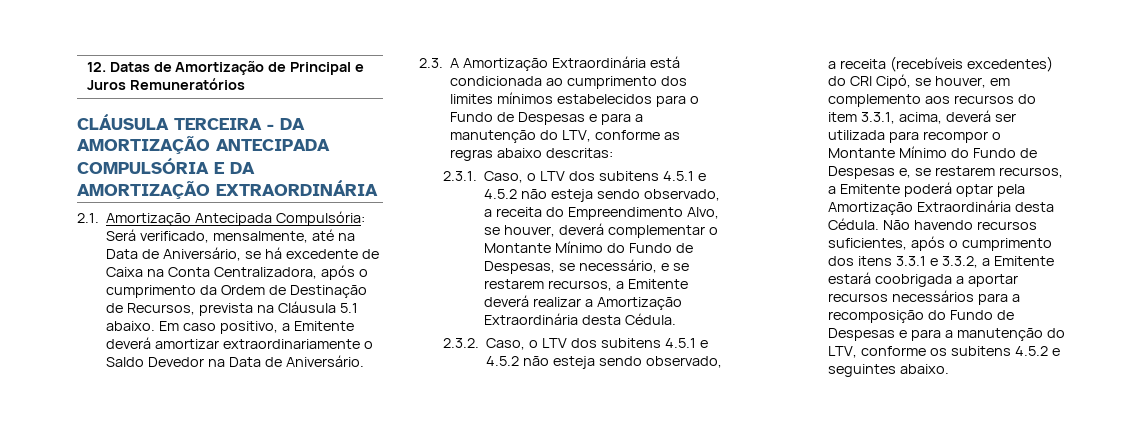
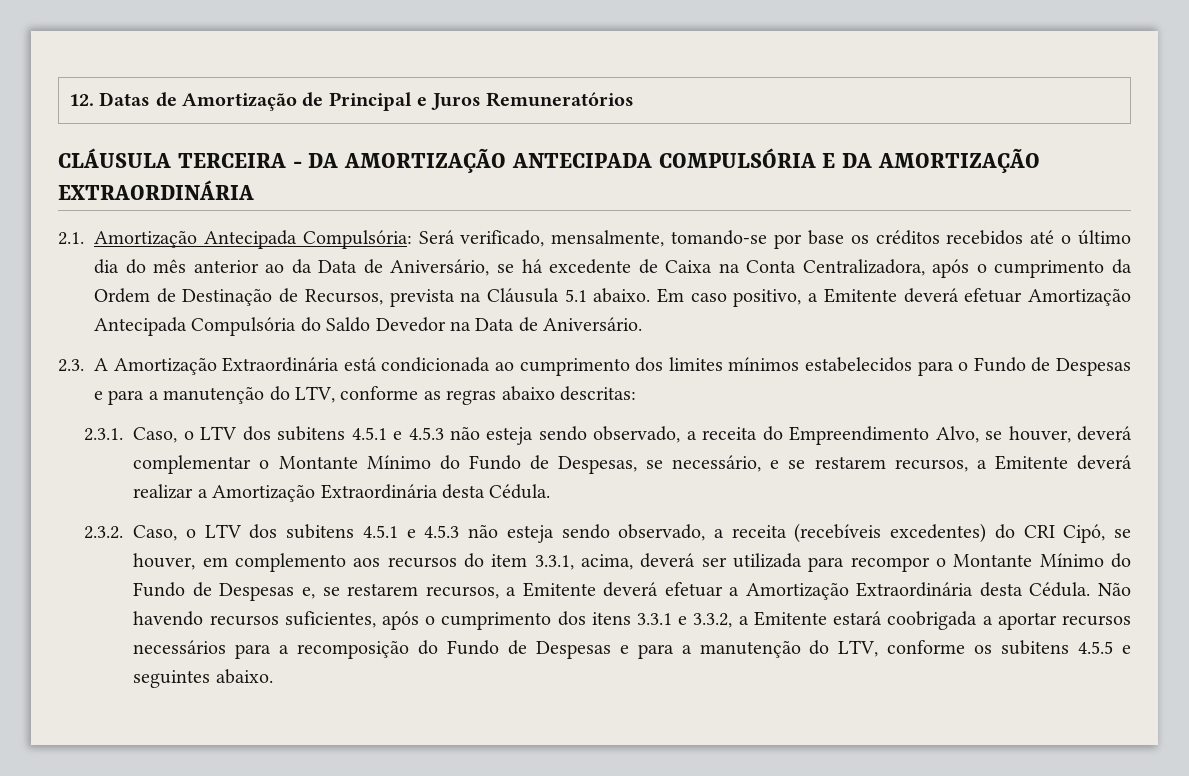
- 2.1. Amortização Antecipada Compulsória: Será verificado, mensalmente, até na Data de Aniversário, se há excedente de Caixa na Conta Centralizadora, após o cumprimento da Ordem de Destinação de Recursos, prevista na Cláusula 5.1 abaixo.
+ 2.1. Amortização Antecipada Compulsória: Será verificado, mensalmente, tomando-se por base os créditos recebidos até o último dia do mês anterior ao da Data de Aniversário, se há excedente de Caixa na Conta Centralizadora, após o cumprimento da Ordem de Destinação de Recursos, prevista na Cláusula 5.1 abaixo.
- Em caso positivo, a Emitente deverá amortizar extraordinariamente o Saldo Devedor na Data de Aniversário.
+ Em caso positivo, a Emitente deverá efetuar Amortização Antecipada Compulsória do Saldo Devedor na Data de Aniversário.
- 2.3.1. Caso, o LTV dos subitens 4.5.1 e 4.5.2 não esteja sendo observado, a receita do Empreendimento Alvo, se houver, deverá complementar o Montante Mínimo do Fundo de Despesas, se necessário, e se restarem recursos, a Emitente deverá realizar a Amortização Extraordinária desta Cédula.
+ 2.3.1. Caso, o LTV dos subitens 4.5.1 e 4.5.3 não esteja sendo observado, a receita do Empreendimento Alvo, se houver, deverá complementar o Montante Mínimo do Fundo de Despesas, se necessário, e se restarem recursos, a Emitente deverá realizar a Amortização Extraordinária desta Cédula.
- 2.3.2. Caso, o LTV dos subitens 4.5.1 e 4.5.2 não esteja sendo observado, a receita (recebíveis excedentes) do CRI Cipó, se houver, em complemento aos recursos do item 3.3.1, acima, deverá ser utilizada para recompor o Montante Mínimo do Fundo de Despesas e, se restarem recursos, a Emitente poderá optar pela Amortização Extraordinária desta Cédula.
+ 2.3.2. Caso, o LTV dos subitens 4.5.1 e 4.5.3 não esteja sendo observado, a receita (recebíveis excedentes) do CRI Cipó, se houver, em complemento aos recursos do item 3.3.1, acima, deverá ser utilizada para recompor o Montante Mínimo do Fundo de Despesas e, se restarem recursos, a Emitente deverá efetuar a Amortização Extraordinária desta Cédula.
- Não havendo recursos suficientes, após o cumprimento dos itens 3.3.1 e 3.3.2, a Emitente estará coobrigada a aportar recursos necessários para a recomposição do Fundo de Despesas e para a manutenção do LTV, conforme os subitens 4.5.2 e seguintes abaixo.
+ Não havendo recursos suficientes, após o cumprimento dos itens 3.3.1 e 3.3.2, a Emitente estará coobrigada a aportar recursos necessários para a recomposição do Fundo de Despesas e para a manutenção do LTV, conforme os subitens 4.5.5 e seguintes abaixo.

